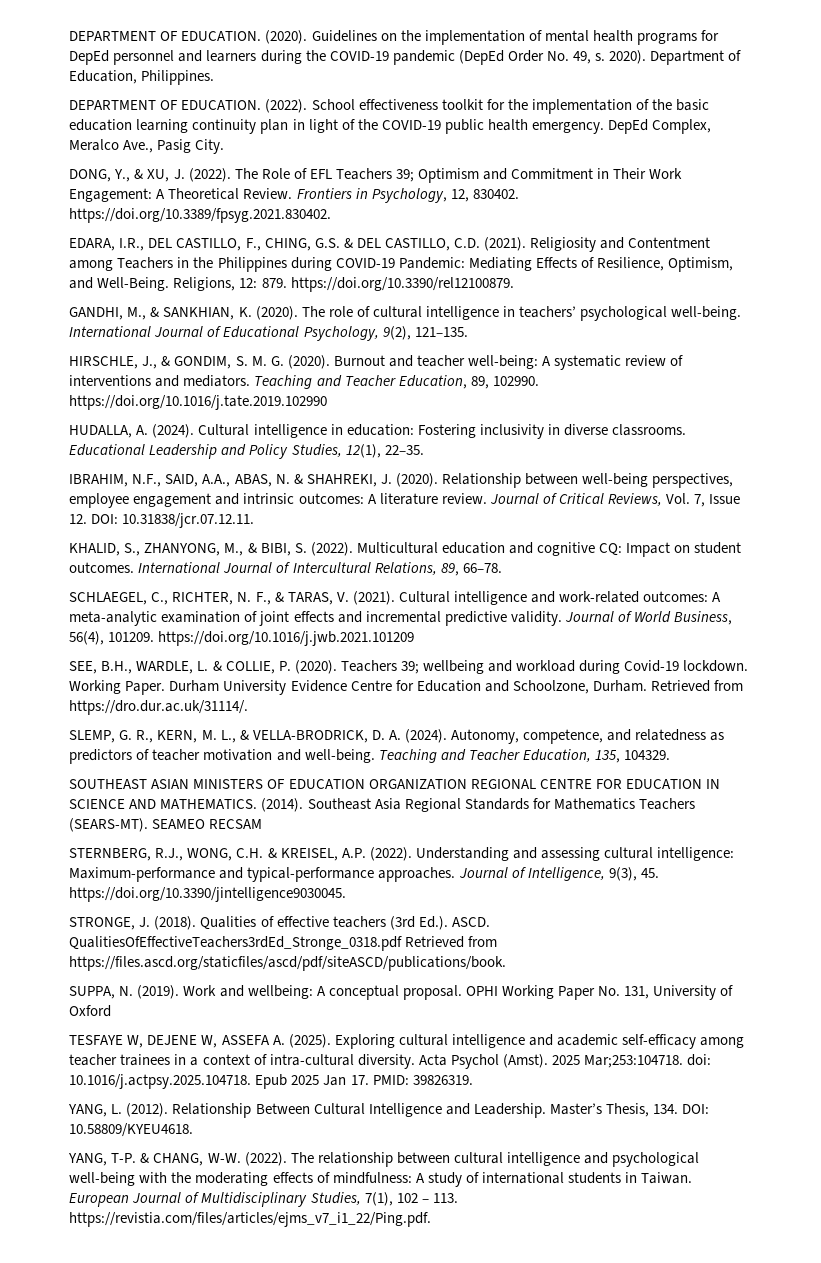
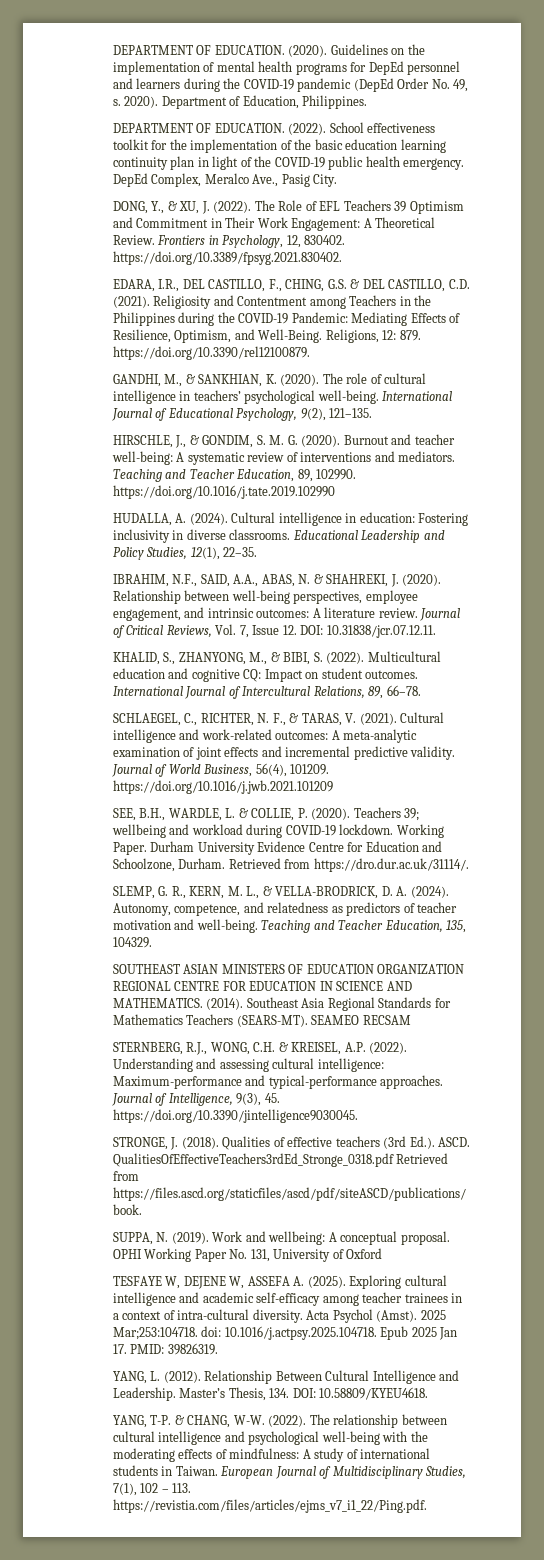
- The Role of EFL Teachers 39; Optimism and Commitment in Their Work Engagement: A Theoretical Review.
+ The Role of EFL Teachers 39 Optimism and Commitment in Their Work Engagement: A Theoretical Review.
- Religiosity and Contentment among Teachers in the Philippines during COVID-19 Pandemic: Mediating Effects of Resilience, Optimism, and Well-Being.
+ Religiosity and Contentment among Teachers in the Philippines during the COVID-19 Pandemic: Mediating Effects of Resilience, Optimism, and Well-Being.
- Relationship between well-being perspectives, employee engagement and intrinsic outcomes: A literature review.
+ Relationship between well-being perspectives, employee engagement, and intrinsic outcomes: A literature review.
- Teachers 39; wellbeing and workload during Covid-19 lockdown.
+ Teachers 39; wellbeing and workload during COVID-19 lockdown.

